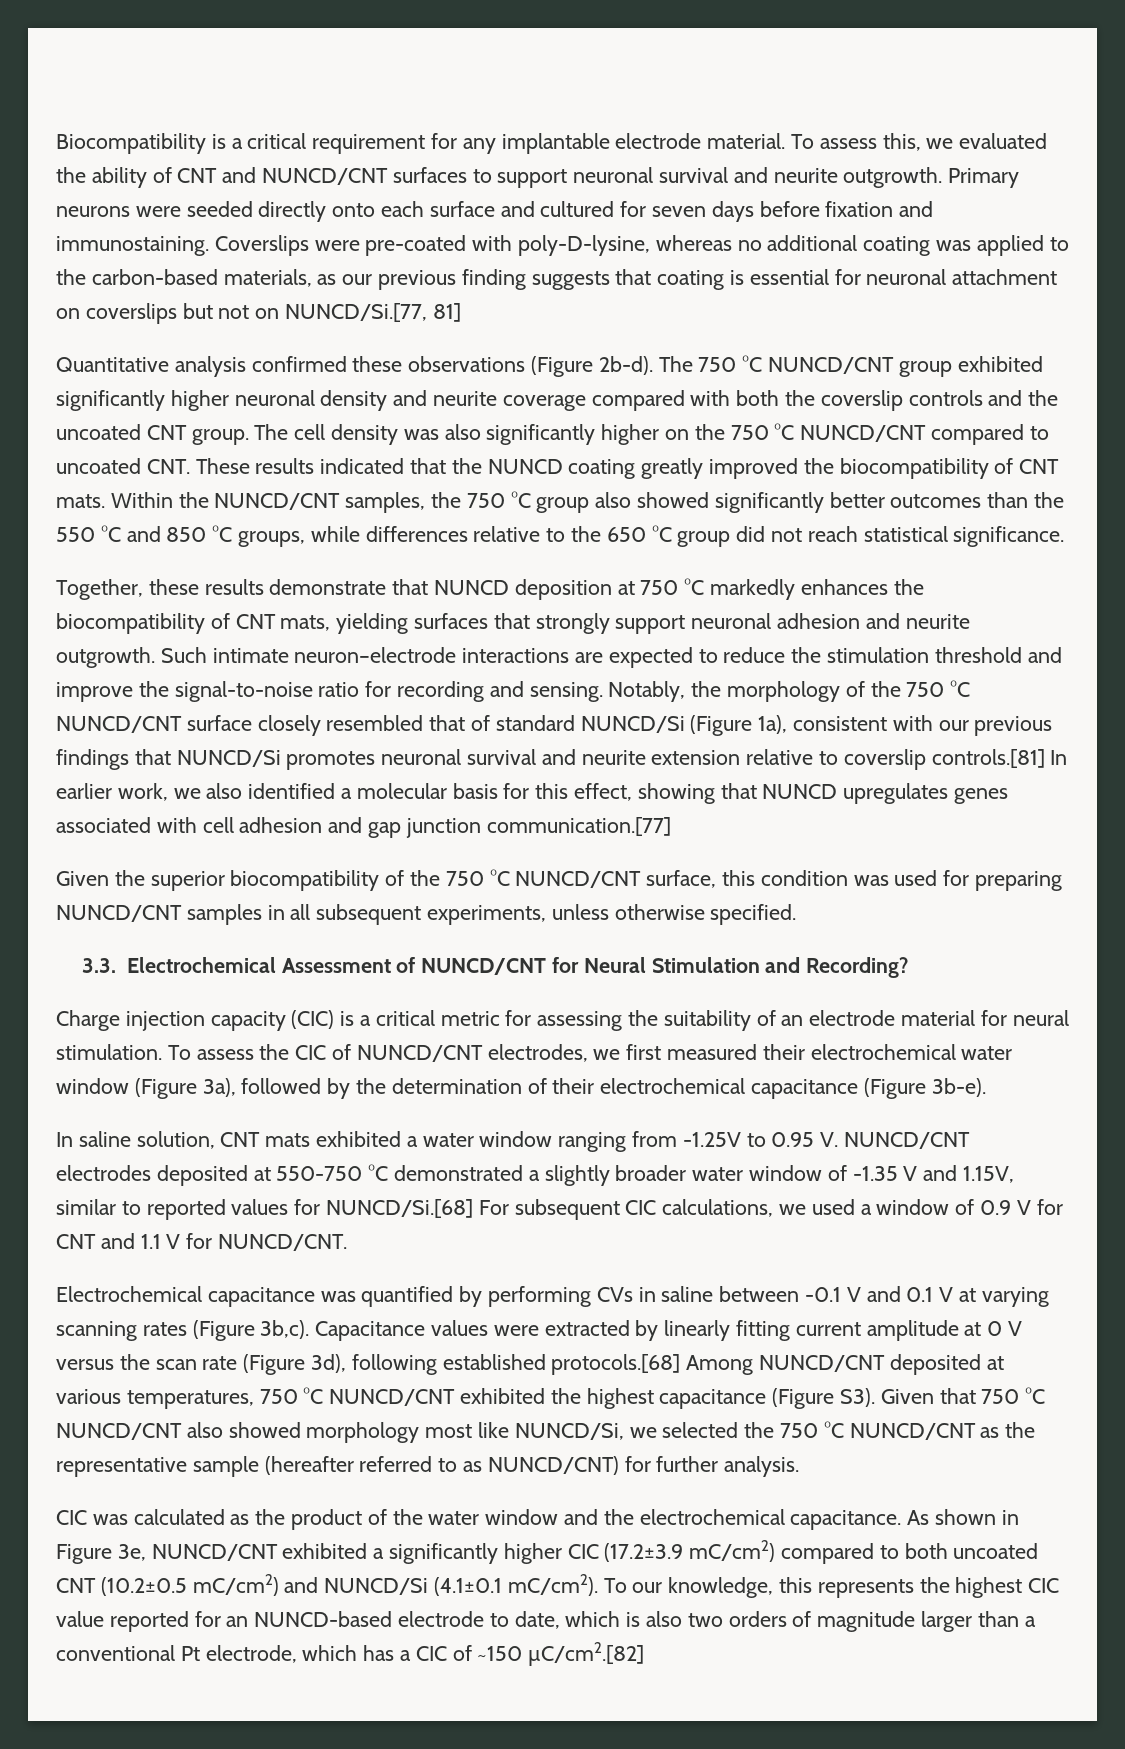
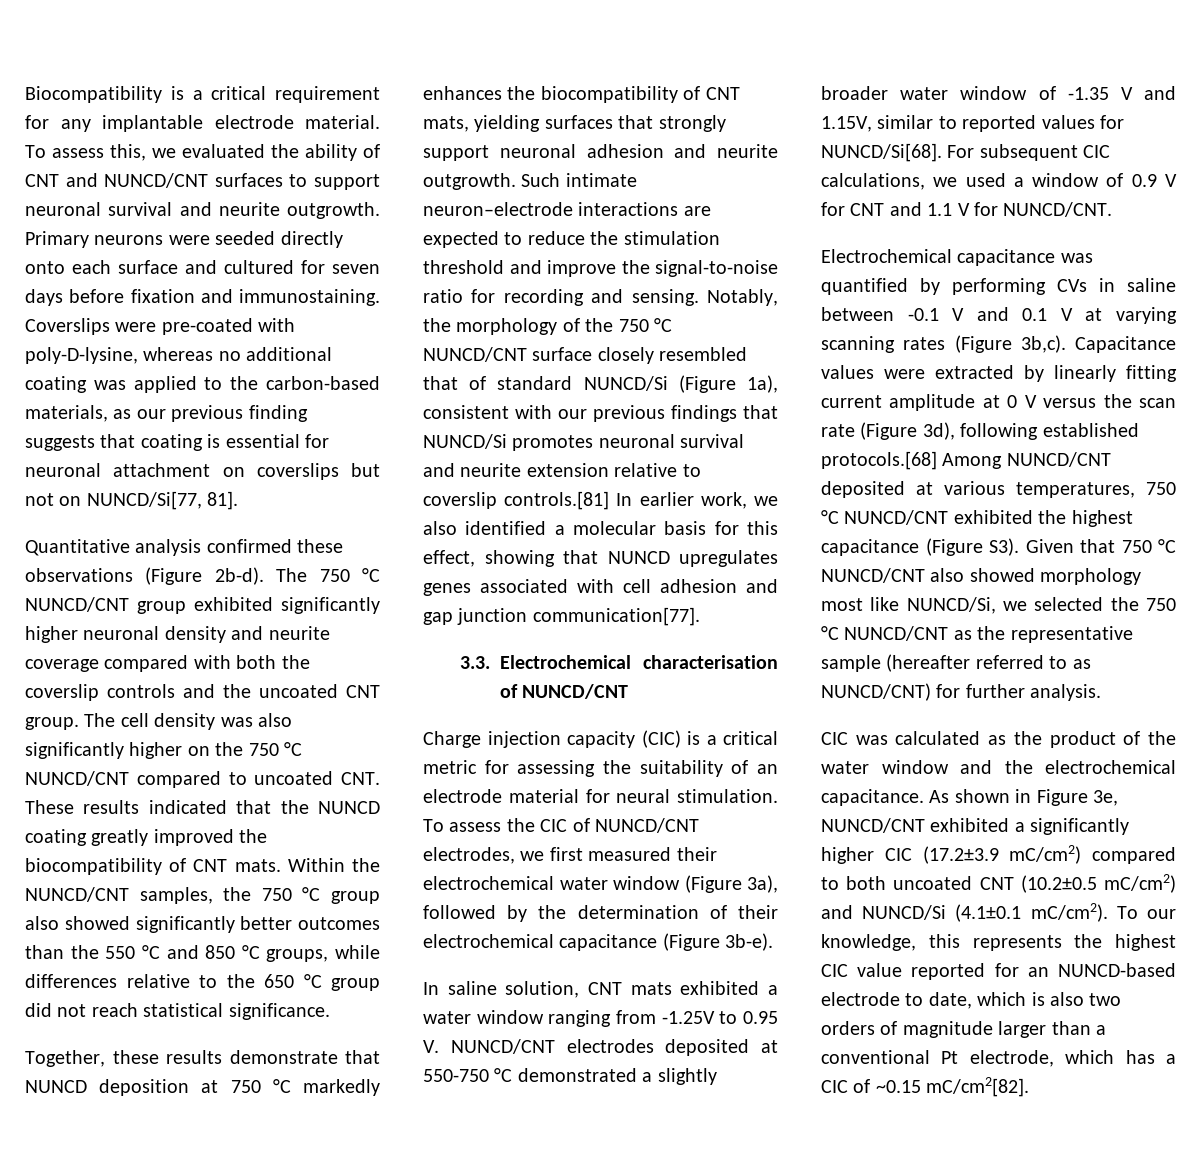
- Coverslips were pre-coated with poly-D-lysine, whereas no additional coating was applied to the carbon-based materials, as our previous finding suggests that coating is essential for neuronal attachment on coverslips but not on NUNCD/Si.[77, 81]
+ Coverslips were pre-coated with poly-D-lysine, whereas no additional coating was applied to the carbon-based materials, as our previous finding suggests that coating is essential for neuronal attachment on coverslips but not on NUNCD/Si[77, 81].
- Notably, the morphology of the 750 °C NUNCD/CNT surface closely resembled that of standard NUNCD/Si (Figure 1a), consistent with our previous findings that NUNCD/Si promotes neuronal survival and neurite extension relative to coverslip controls.[81] In earlier work, we also identified a molecular basis for this effect, showing that NUNCD upregulates genes associated with cell adhesion and gap junction communication.[77]
- Given the superior biocompatibility of the 750 °C NUNCD/CNT surface, this condition was used for preparing NUNCD/CNT samples in all subsequent experiments, unless otherwise specified.
+ Notably, the morphology of the 750 °C NUNCD/CNT surface closely resembled that of standard NUNCD/Si (Figure 1a), consistent with our previous findings that NUNCD/Si promotes neuronal survival and neurite extension relative to coverslip controls.[81] In earlier work, we also identified a molecular basis for this effect, showing that NUNCD upregulates genes associated with cell adhesion and gap junction communication[77].
- 3.3. Electrochemical Assessment of NUNCD/CNT for Neural Stimulation and Recording?
+ 3.3. Electrochemical characterisation of NUNCD/CNT
- In saline solution, CNT mats exhibited a water window ranging from -1.25V to 0.95 V. NUNCD/CNT electrodes deposited at 550-750 °C demonstrated a slightly broader water window of -1.35 V and 1.15V, similar to reported values for NUNCD/Si.[68] For subsequent CIC calculations, we used a window of 0.9 V for CNT and 1.1 V for NUNCD/CNT.
+ In saline solution, CNT mats exhibited a water window ranging from -1.25V to 0.95 V. NUNCD/CNT electrodes deposited at 550-750 °C demonstrated a slightly broader water window of -1.35 V and 1.15V, similar to reported values for NUNCD/Si[68]. For subsequent CIC calculations, we used a window of 0.9 V for CNT and 1.1 V for NUNCD/CNT.
- To our knowledge, this represents the highest CIC value reported for an NUNCD-based electrode to date, which is also two orders of magnitude larger than a conventional Pt electrode, which has a CIC of ~150 µC/cm2.[82]
+ To our knowledge, this represents the highest CIC value reported for an NUNCD-based electrode to date, which is also two orders of magnitude larger than a conventional Pt electrode, which has a CIC of ~0.15 mC/cm2[82].

